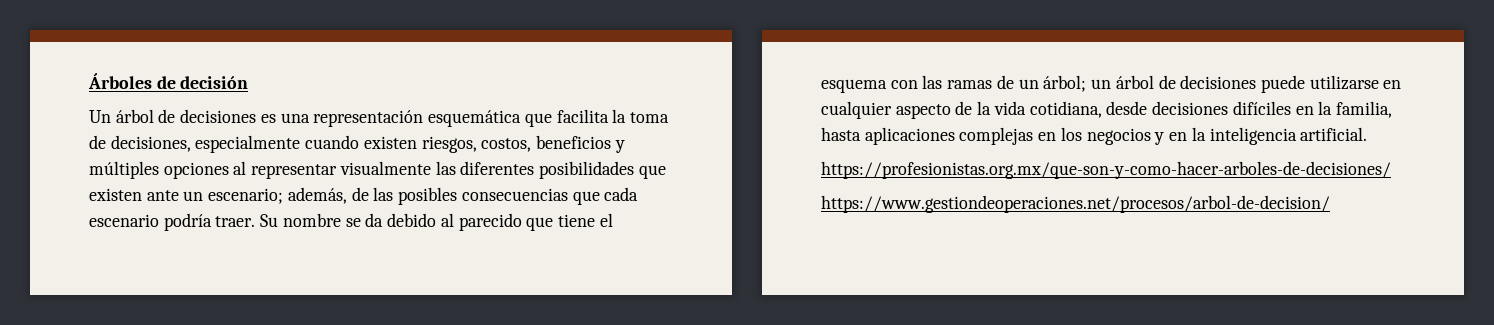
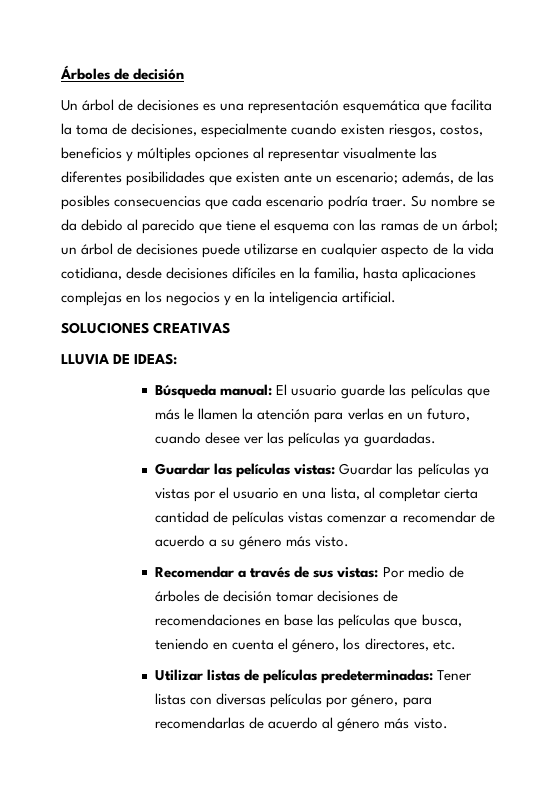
- https://profesionistas.org.mx/que-son-y-como-hacer-arboles-de-decisiones/
- https://www.gestiondeoperaciones.net/procesos/arbol-de-decision/
+ SOLUCIONES CREATIVAS
+ LLUVIA DE IDEAS:
+ Búsqueda manual: El usuario guarde las películas que más le llamen la atención para verlas en un futuro, cuando desee ver las películas ya guardadas.
+ Guardar las películas vistas: Guardar las películas ya vistas por el usuario en una lista, al completar cierta cantidad de películas vistas comenzar a recomendar de acuerdo a su género más visto.
+ Recomendar a través de sus vistas: Por medio de árboles de decisión tomar decisiones de recomendaciones en base las películas que busca, teniendo en cuenta el género, los directores, etc.
+ Utilizar listas de películas predeterminadas: Tener listas con diversas películas por género, para recomendarlas de acuerdo al género más visto.

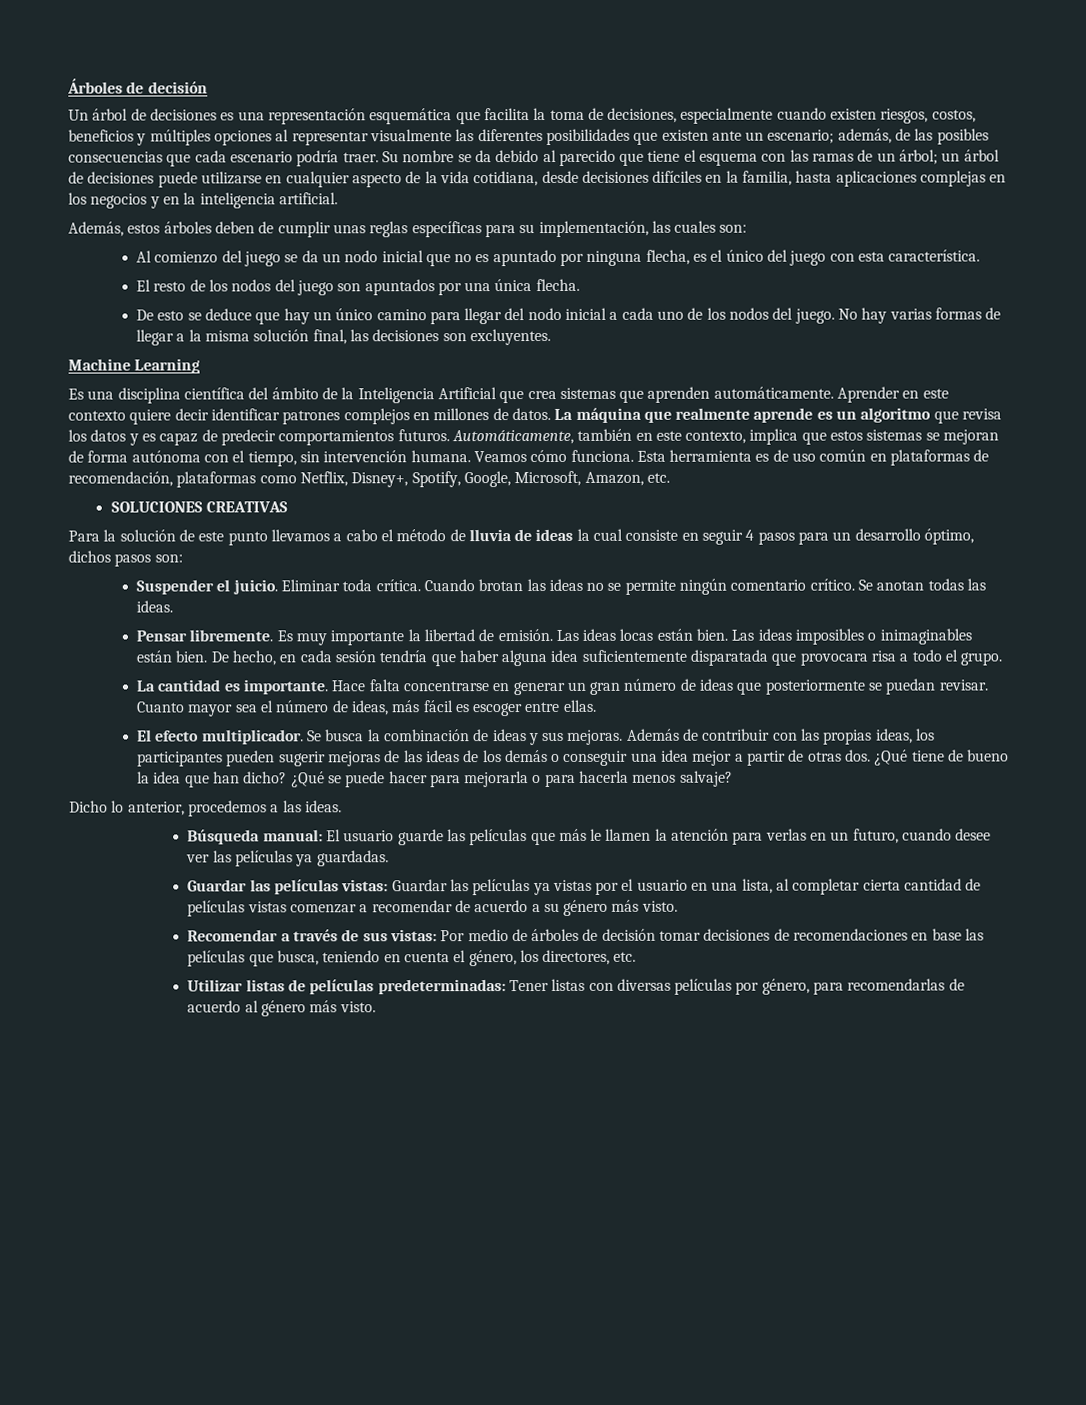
+ Además, estos árboles deben de cumplir unas reglas específicas para su implementación, las cuales son:
+ Al comienzo del juego se da un nodo inicial que no es apuntado por ninguna flecha, es el único del juego con esta característica.
+ El resto de los nodos del juego son apuntados por una única flecha.
+ De esto se deduce que hay un único camino para llegar del nodo inicial a cada uno de los nodos del juego. No hay varias formas de llegar a la misma solución final, las decisiones son excluyentes.
+ Machine Learning
+ Es una disciplina científica del ámbito de la Inteligencia Artificial que crea sistemas que aprenden automáticamente. Aprender en este contexto quiere decir identificar patrones complejos en millones de datos. La máquina que realmente aprende es un algoritmo que revisa los datos y es capaz de predecir comportamientos futuros. Automáticamente, también en este contexto, implica que estos sistemas se mejoran de forma autónoma con el tiempo, sin intervención humana. Veamos cómo funciona. Esta herramienta es de uso común en plataformas de recomendación, plataformas como Netflix, Disney+, Spotify, Google, Microsoft, Amazon, etc.
  SOLUCIONES CREATIVAS
- LLUVIA DE IDEAS:
+ Para la solución de este punto llevamos a cabo el método de lluvia de ideas la cual consiste en seguir 4 pasos para un desarrollo óptimo, dichos pasos son:
+ Suspender el juicio. Eliminar toda crítica. Cuando brotan las ideas no se permite ningún comentario crítico. Se anotan todas las ideas.
+ Pensar libremente. Es muy importante la libertad de emisión. Las ideas locas están bien. Las ideas imposibles o inimaginables están bien. De hecho, en cada sesión tendría que haber alguna idea suficientemente disparatada que provocara risa a todo el grupo.
+ La cantidad es importante. Hace falta concentrarse en generar un gran número de ideas que posteriormente se puedan revisar. Cuanto mayor sea el número de ideas, más fácil es escoger entre ellas.
+ El efecto multiplicador. Se busca la combinación de ideas y sus mejoras. Además de contribuir con las propias ideas, los participantes pueden sugerir mejoras de las ideas de los demás o conseguir una idea mejor a partir de otras dos. ¿Qué tiene de bueno la idea que han dicho? ¿Qué se puede hacer para mejorarla o para hacerla menos salvaje?
+ Dicho lo anterior, procedemos a las ideas.

